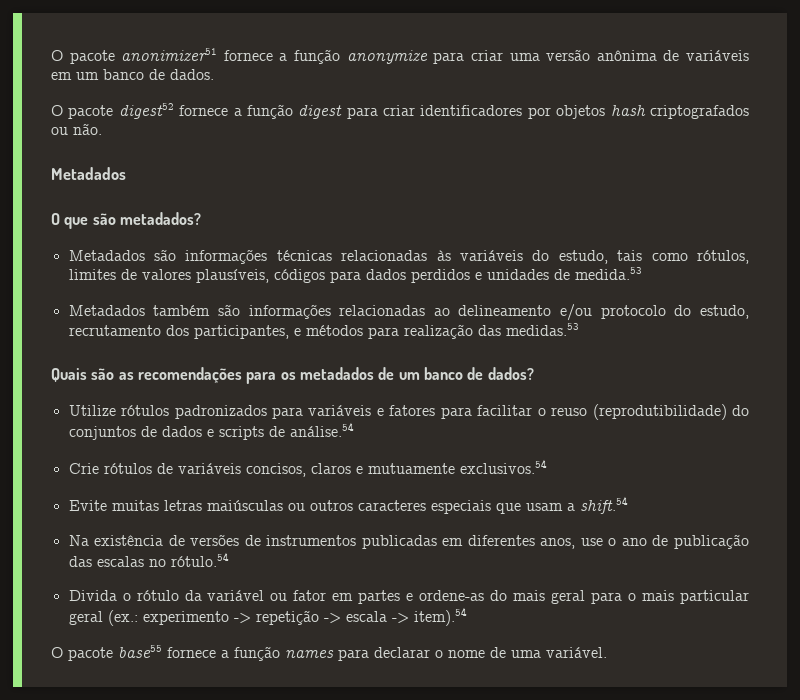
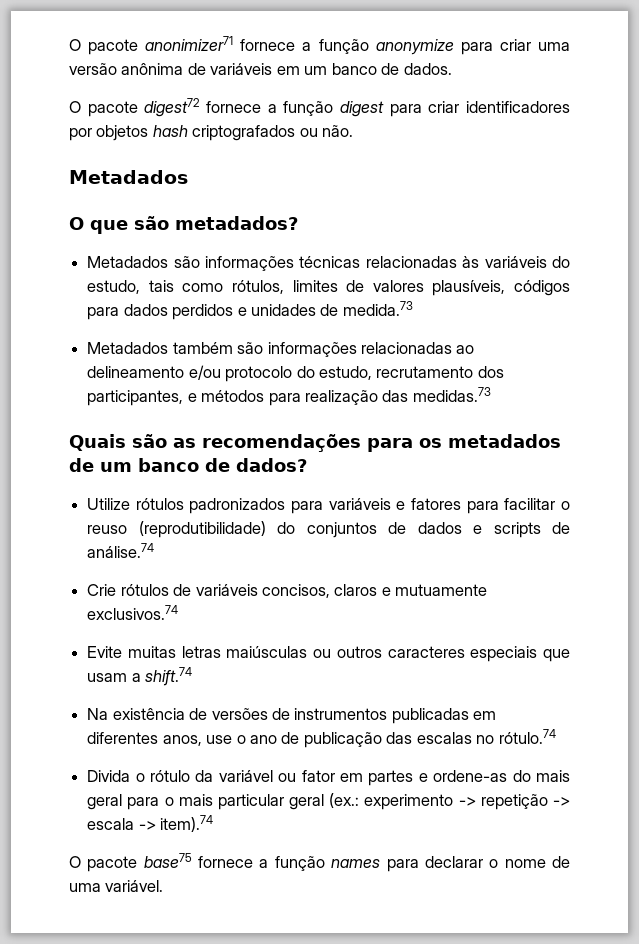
- O pacote anonimizer51 fornece a função anonymize para criar uma versão anônima de variáveis em um banco de dados.
+ O pacote anonimizer71 fornece a função anonymize para criar uma versão anônima de variáveis em um banco de dados.
- O pacote digest52 fornece a função digest para criar identificadores por objetos hash criptografados ou não.
+ O pacote digest72 fornece a função digest para criar identificadores por objetos hash criptografados ou não.
- Metadados são informações técnicas relacionadas às variáveis do estudo, tais como rótulos, limites de valores plausíveis, códigos para dados perdidos e unidades de medida.53
+ Metadados são informações técnicas relacionadas às variáveis do estudo, tais como rótulos, limites de valores plausíveis, códigos para dados perdidos e unidades de medida.73
- Metadados também são informações relacionadas ao delineamento e/ou protocolo do estudo, recrutamento dos participantes, e métodos para realização das medidas.53
+ Metadados também são informações relacionadas ao delineamento e/ou protocolo do estudo, recrutamento dos participantes, e métodos para realização das medidas.73
- Utilize rótulos padronizados para variáveis e fatores para facilitar o reuso (reprodutibilidade) do conjuntos de dados e scripts de análise.54
+ Utilize rótulos padronizados para variáveis e fatores para facilitar o reuso (reprodutibilidade) do conjuntos de dados e scripts de análise.74
- Crie rótulos de variáveis concisos, claros e mutuamente exclusivos.54
+ Crie rótulos de variáveis concisos, claros e mutuamente exclusivos.74
- Evite muitas letras maiúsculas ou outros caracteres especiais que usam a shift.54
+ Evite muitas letras maiúsculas ou outros caracteres especiais que usam a shift.74
- Na existência de versões de instrumentos publicadas em diferentes anos, use o ano de publicação das escalas no rótulo.54
+ Na existência de versões de instrumentos publicadas em diferentes anos, use o ano de publicação das escalas no rótulo.74
- Divida o rótulo da variável ou fator em partes e ordene-as do mais geral para o mais particular geral (ex.: experimento -> repetição -> escala -> item).54
- O pacote base55 fornece a função names para declarar o nome de uma variável.
+ Divida o rótulo da variável ou fator em partes e ordene-as do mais geral para o mais particular geral (ex.: experimento -> repetição -> escala -> item).74
+ O pacote base75 fornece a função names para declarar o nome de uma variável.

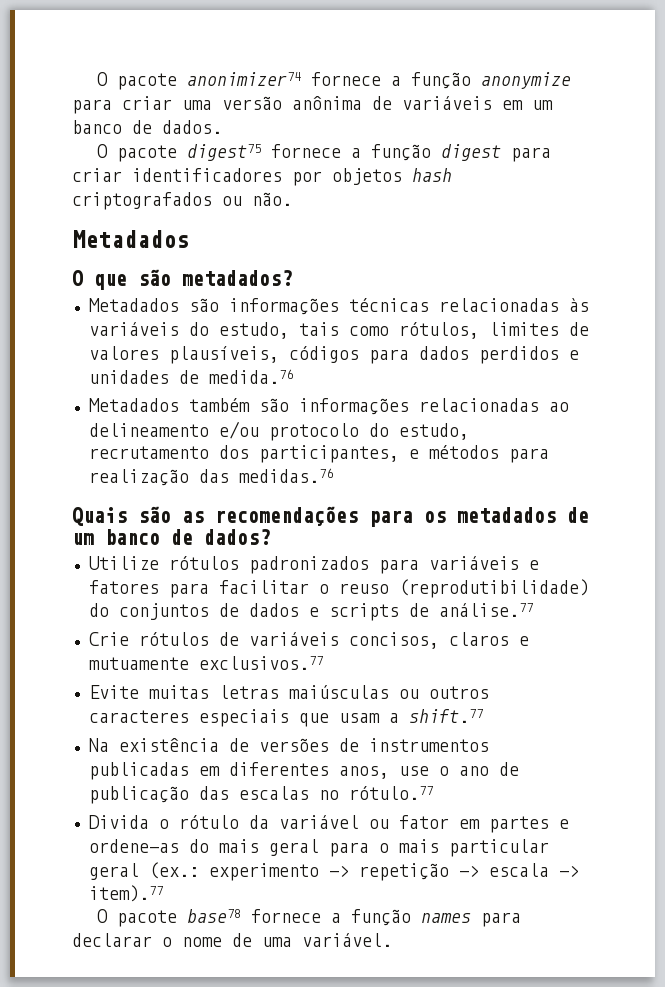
- O pacote anonimizer71 fornece a função anonymize para criar uma versão anônima de variáveis em um banco de dados.
+ O pacote anonimizer74 fornece a função anonymize para criar uma versão anônima de variáveis em um banco de dados.
- O pacote digest72 fornece a função digest para criar identificadores por objetos hash criptografados ou não.
+ O pacote digest75 fornece a função digest para criar identificadores por objetos hash criptografados ou não.
- Metadados são informações técnicas relacionadas às variáveis do estudo, tais como rótulos, limites de valores plausíveis, códigos para dados perdidos e unidades de medida.73
+ Metadados são informações técnicas relacionadas às variáveis do estudo, tais como rótulos, limites de valores plausíveis, códigos para dados perdidos e unidades de medida.76
- Metadados também são informações relacionadas ao delineamento e/ou protocolo do estudo, recrutamento dos participantes, e métodos para realização das medidas.73
+ Metadados também são informações relacionadas ao delineamento e/ou protocolo do estudo, recrutamento dos participantes, e métodos para realização das medidas.76
- Utilize rótulos padronizados para variáveis e fatores para facilitar o reuso (reprodutibilidade) do conjuntos de dados e scripts de análise.74
+ Utilize rótulos padronizados para variáveis e fatores para facilitar o reuso (reprodutibilidade) do conjuntos de dados e scripts de análise.77
- Crie rótulos de variáveis concisos, claros e mutuamente exclusivos.74
+ Crie rótulos de variáveis concisos, claros e mutuamente exclusivos.77
- Evite muitas letras maiúsculas ou outros caracteres especiais que usam a shift.74
+ Evite muitas letras maiúsculas ou outros caracteres especiais que usam a shift.77
- Na existência de versões de instrumentos publicadas em diferentes anos, use o ano de publicação das escalas no rótulo.74
+ Na existência de versões de instrumentos publicadas em diferentes anos, use o ano de publicação das escalas no rótulo.77
- Divida o rótulo da variável ou fator em partes e ordene-as do mais geral para o mais particular geral (ex.: experimento -> repetição -> escala -> item).74
- O pacote base75 fornece a função names para declarar o nome de uma variável.
+ Divida o rótulo da variável ou fator em partes e ordene-as do mais geral para o mais particular geral (ex.: experimento -> repetição -> escala -> item).77
+ O pacote base78 fornece a função names para declarar o nome de uma variável.

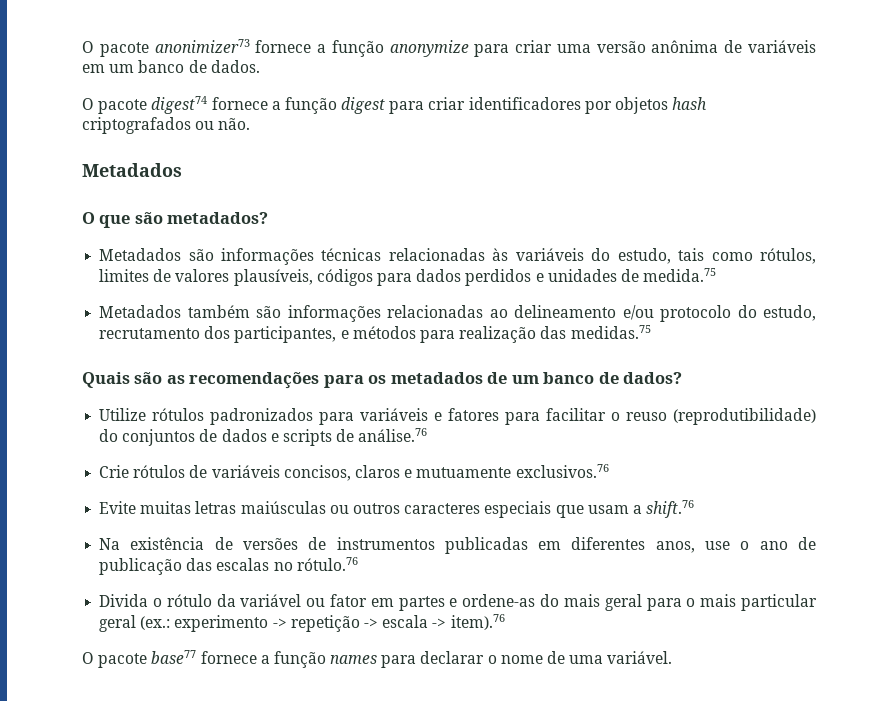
- O pacote anonimizer74 fornece a função anonymize para criar uma versão anônima de variáveis em um banco de dados.
+ O pacote anonimizer73 fornece a função anonymize para criar uma versão anônima de variáveis em um banco de dados.
- O pacote digest75 fornece a função digest para criar identificadores por objetos hash criptografados ou não.
+ O pacote digest74 fornece a função digest para criar identificadores por objetos hash criptografados ou não.
- Metadados são informações técnicas relacionadas às variáveis do estudo, tais como rótulos, limites de valores plausíveis, códigos para dados perdidos e unidades de medida.76
+ Metadados são informações técnicas relacionadas às variáveis do estudo, tais como rótulos, limites de valores plausíveis, códigos para dados perdidos e unidades de medida.75
- Metadados também são informações relacionadas ao delineamento e/ou protocolo do estudo, recrutamento dos participantes, e métodos para realização das medidas.76
+ Metadados também são informações relacionadas ao delineamento e/ou protocolo do estudo, recrutamento dos participantes, e métodos para realização das medidas.75
- Utilize rótulos padronizados para variáveis e fatores para facilitar o reuso (reprodutibilidade) do conjuntos de dados e scripts de análise.77
+ Utilize rótulos padronizados para variáveis e fatores para facilitar o reuso (reprodutibilidade) do conjuntos de dados e scripts de análise.76
- Crie rótulos de variáveis concisos, claros e mutuamente exclusivos.77
+ Crie rótulos de variáveis concisos, claros e mutuamente exclusivos.76
- Evite muitas letras maiúsculas ou outros caracteres especiais que usam a shift.77
+ Evite muitas letras maiúsculas ou outros caracteres especiais que usam a shift.76
- Na existência de versões de instrumentos publicadas em diferentes anos, use o ano de publicação das escalas no rótulo.77
+ Na existência de versões de instrumentos publicadas em diferentes anos, use o ano de publicação das escalas no rótulo.76
- Divida o rótulo da variável ou fator em partes e ordene-as do mais geral para o mais particular geral (ex.: experimento -> repetição -> escala -> item).77
- O pacote base78 fornece a função names para declarar o nome de uma variável.
+ Divida o rótulo da variável ou fator em partes e ordene-as do mais geral para o mais particular geral (ex.: experimento -> repetição -> escala -> item).76
+ O pacote base77 fornece a função names para declarar o nome de uma variável.

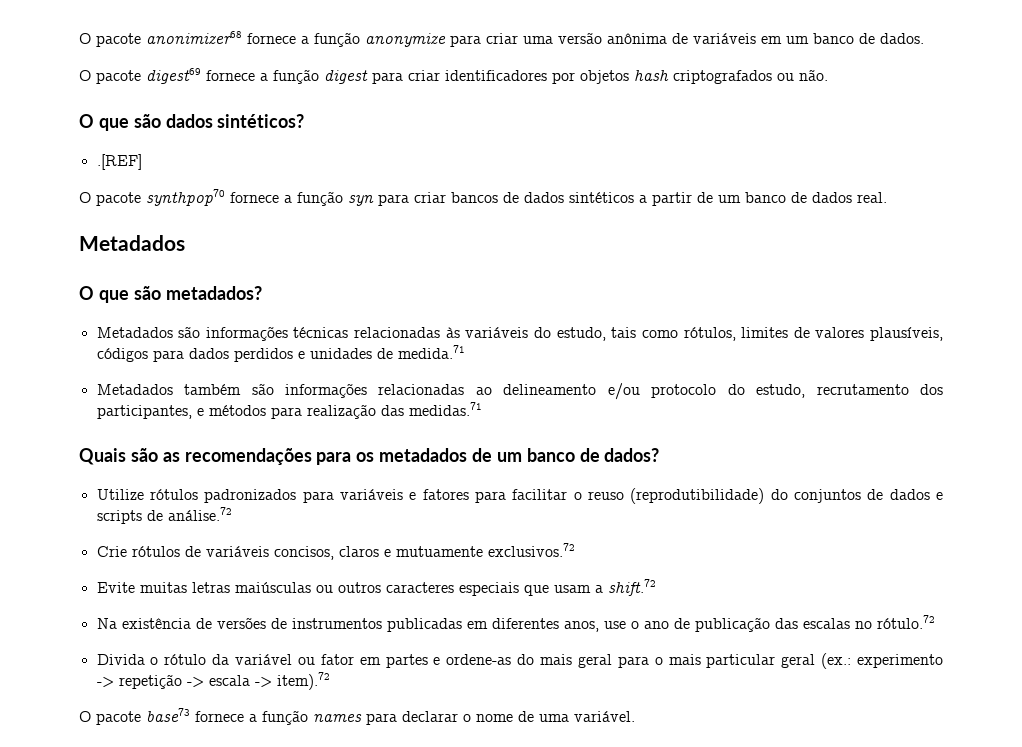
- O pacote anonimizer73 fornece a função anonymize para criar uma versão anônima de variáveis em um banco de dados.
+ O pacote anonimizer68 fornece a função anonymize para criar uma versão anônima de variáveis em um banco de dados.
- O pacote digest74 fornece a função digest para criar identificadores por objetos hash criptografados ou não.
+ O pacote digest69 fornece a função digest para criar identificadores por objetos hash criptografados ou não.
+ O que são dados sintéticos?
+ .[REF]
+ O pacote synthpop70 fornece a função syn para criar bancos de dados sintéticos a partir de um banco de dados real.
- Metadados são informações técnicas relacionadas às variáveis do estudo, tais como rótulos, limites de valores plausíveis, códigos para dados perdidos e unidades de medida.75
+ Metadados são informações técnicas relacionadas às variáveis do estudo, tais como rótulos, limites de valores plausíveis, códigos para dados perdidos e unidades de medida.71
- Metadados também são informações relacionadas ao delineamento e/ou protocolo do estudo, recrutamento dos participantes, e métodos para realização das medidas.75
+ Metadados também são informações relacionadas ao delineamento e/ou protocolo do estudo, recrutamento dos participantes, e métodos para realização das medidas.71
- Utilize rótulos padronizados para variáveis e fatores para facilitar o reuso (reprodutibilidade) do conjuntos de dados e scripts de análise.76
+ Utilize rótulos padronizados para variáveis e fatores para facilitar o reuso (reprodutibilidade) do conjuntos de dados e scripts de análise.72
- Crie rótulos de variáveis concisos, claros e mutuamente exclusivos.76
+ Crie rótulos de variáveis concisos, claros e mutuamente exclusivos.72
- Evite muitas letras maiúsculas ou outros caracteres especiais que usam a shift.76
+ Evite muitas letras maiúsculas ou outros caracteres especiais que usam a shift.72
- Na existência de versões de instrumentos publicadas em diferentes anos, use o ano de publicação das escalas no rótulo.76
+ Na existência de versões de instrumentos publicadas em diferentes anos, use o ano de publicação das escalas no rótulo.72
- Divida o rótulo da variável ou fator em partes e ordene-as do mais geral para o mais particular geral (ex.: experimento -> repetição -> escala -> item).76
- O pacote base77 fornece a função names para declarar o nome de uma variável.
+ Divida o rótulo da variável ou fator em partes e ordene-as do mais geral para o mais particular geral (ex.: experimento -> repetição -> escala -> item).72
+ O pacote base73 fornece a função names para declarar o nome de uma variável.

